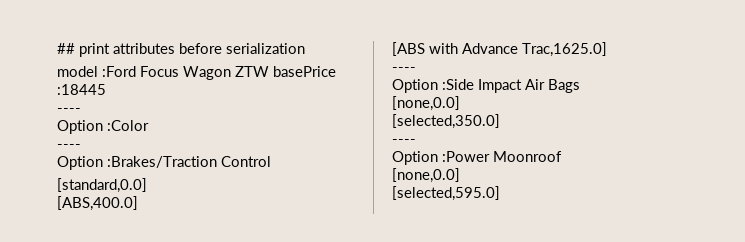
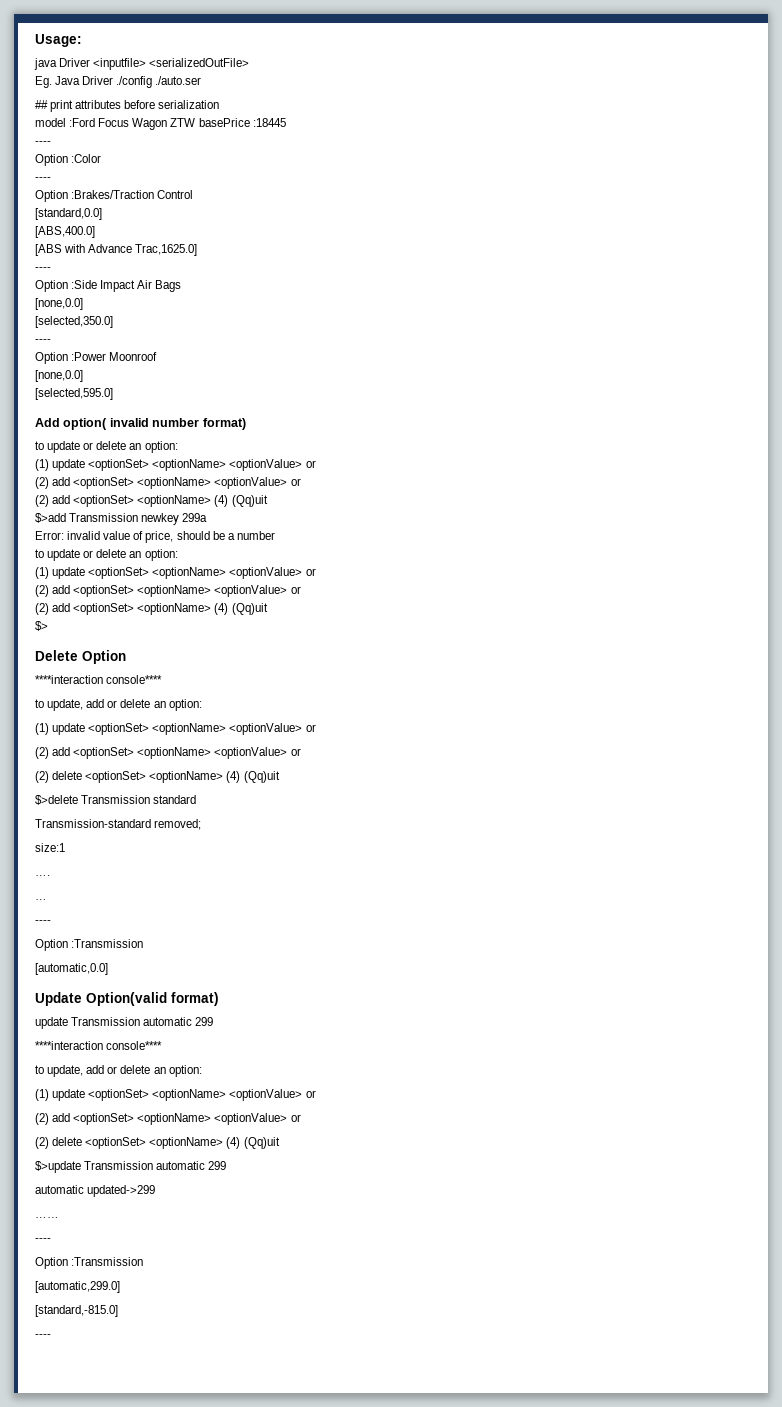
+ Usage:
+ java Driver <inputfile> <serializedOutFile>
+ Eg. Java Driver ./config ./auto.ser
+ Add option( invalid number format)
+ to update or delete an option:
+ (1) update <optionSet> <optionName> <optionValue> or
+ (2) add <optionSet> <optionName> <optionValue> or
+ (2) add <optionSet> <optionName> (4) (Qq)uit
+ $>add Transmission newkey 299a
+ Error: invalid value of price, should be a number
+ to update or delete an option:
+ (1) update <optionSet> <optionName> <optionValue> or
+ (2) add <optionSet> <optionName> <optionValue> or
+ (2) add <optionSet> <optionName> (4) (Qq)uit
+ $>
+ Delete Option
+ ****interaction console****
+ to update, add or delete an option:
+ (1) update <optionSet> <optionName> <optionValue> or
+ (2) add <optionSet> <optionName> <optionValue> or
+ (2) delete <optionSet> <optionName> (4) (Qq)uit
+ $>delete Transmission standard
+ Transmission-standard removed;
+ size:1
+ ….
+ …
+ ----
+ Option :Transmission
+ [automatic,0.0]
+ Update Option(valid format)
+ update Transmission automatic 299
+ ****interaction console****
+ to update, add or delete an option:
+ (1) update <optionSet> <optionName> <optionValue> or
+ (2) add <optionSet> <optionName> <optionValue> or
+ (2) delete <optionSet> <optionName> (4) (Qq)uit
+ $>update Transmission automatic 299
+ automatic updated->299
+ ……
+ ----
+ Option :Transmission
+ [automatic,299.0]
+ [standard,-815.0]
+ ----

